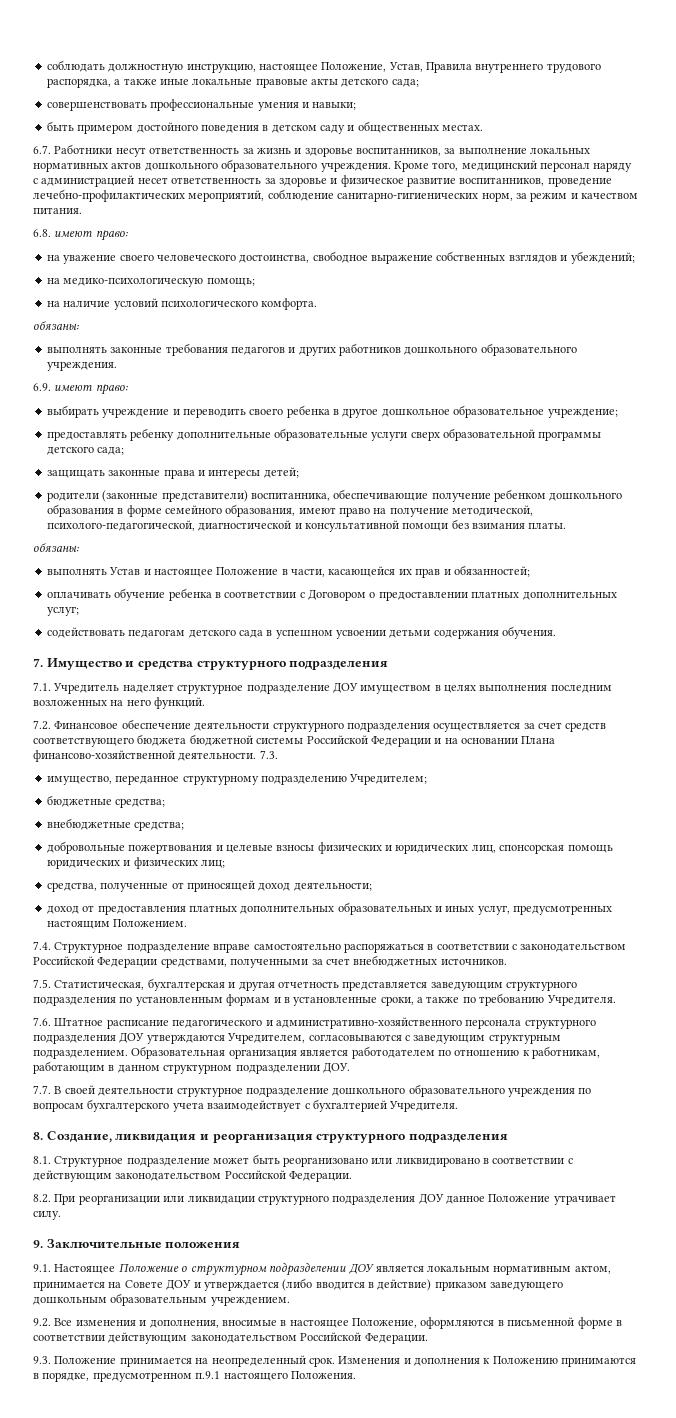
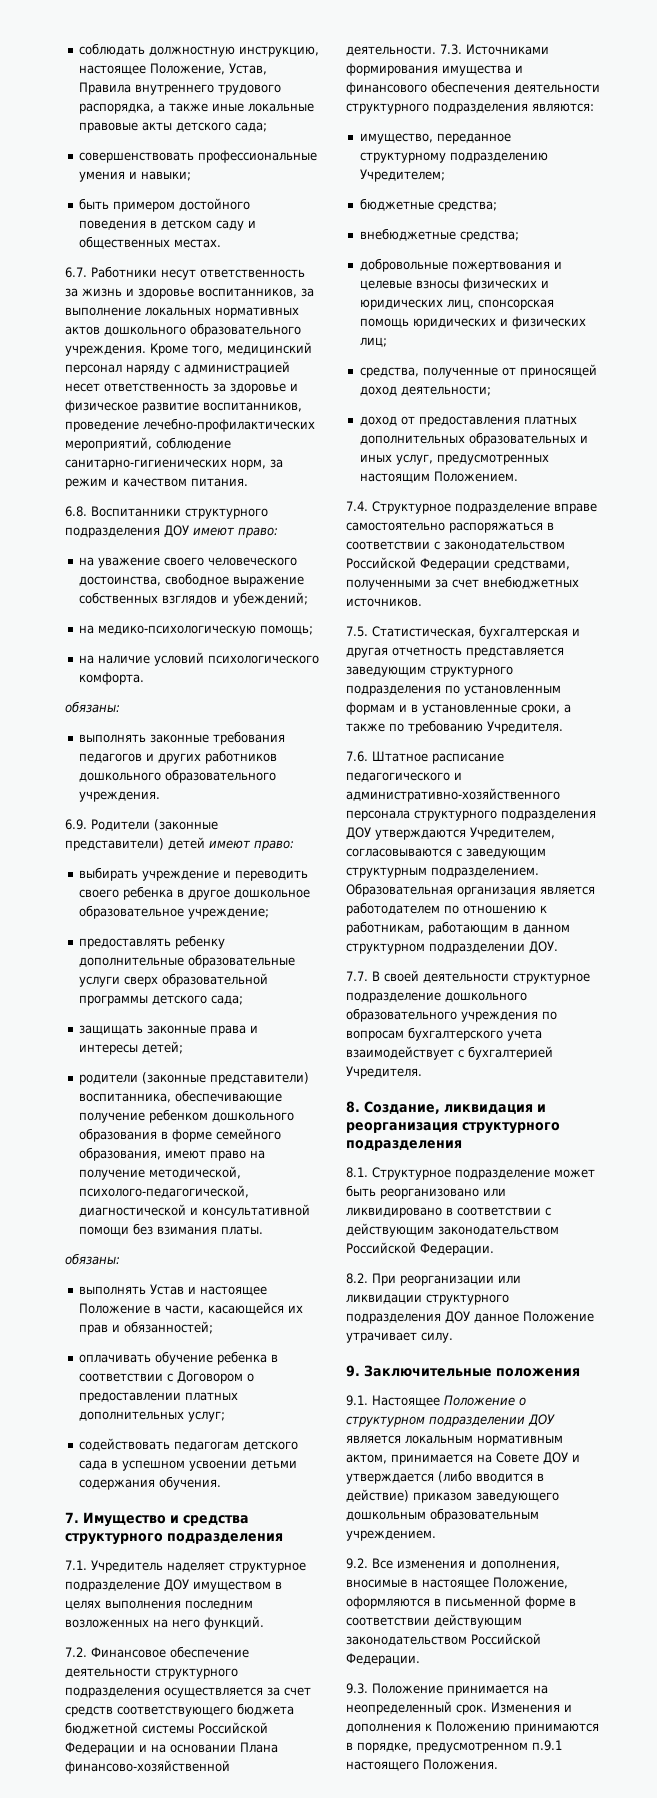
- 6.8. имеют право:
+ 6.8. Воспитанники структурного подразделения ДОУ имеют право:
- 6.9. имеют право:
+ 6.9. Родители (законные представители) детей имеют право:
- 7.3.
+ 7.3. Источниками формирования имущества и финансового обеспечения деятельности структурного подразделения являются:

